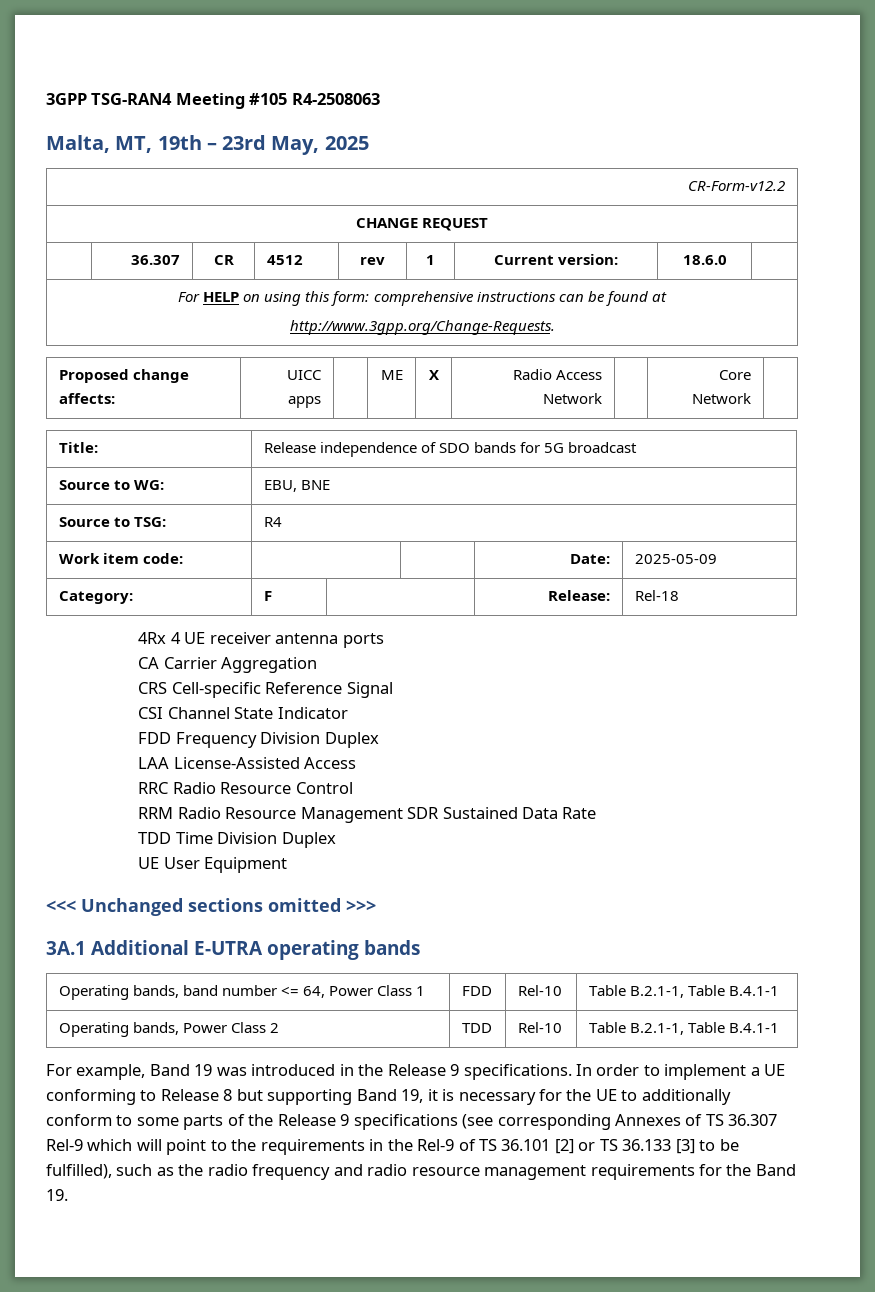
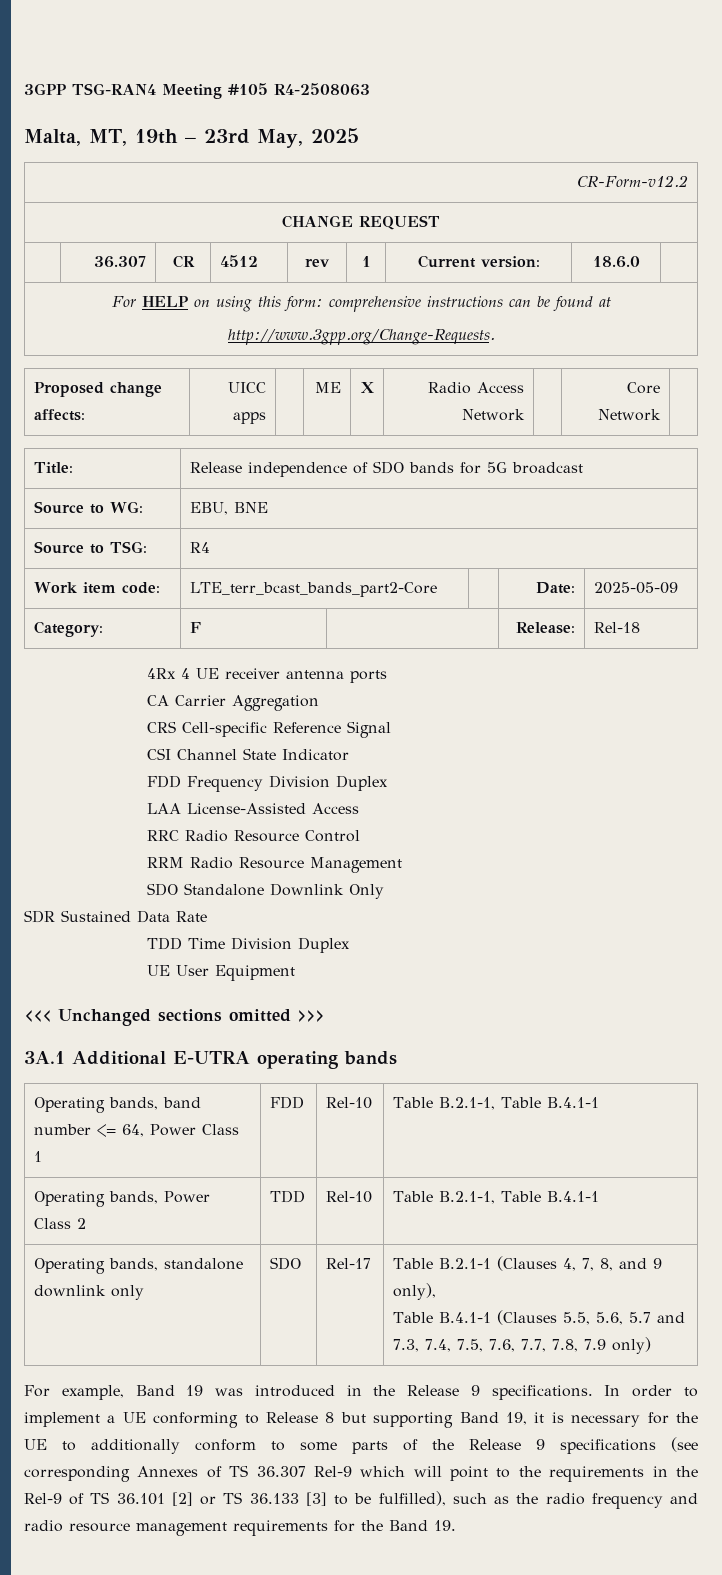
- Work item code: | | | Date: | 2025-05-09
+ Work item code: | LTE_terr_bcast_bands_part2-Core | | Date: | 2025-05-09
- RRM Radio Resource Management SDR Sustained Data Rate
+ RRM Radio Resource Management
+ SDO Standalone Downlink Only
+ SDR Sustained Data Rate
+ Operating bands, standalone downlink only | SDO | Rel-17 | Table B.2.1-1 (Clauses 4, 7, 8, and 9 only),
+ Table B.4.1-1 (Clauses 5.5, 5.6, 5.7 and 7.3, 7.4, 7.5, 7.6, 7.7, 7.8, 7.9 only)

